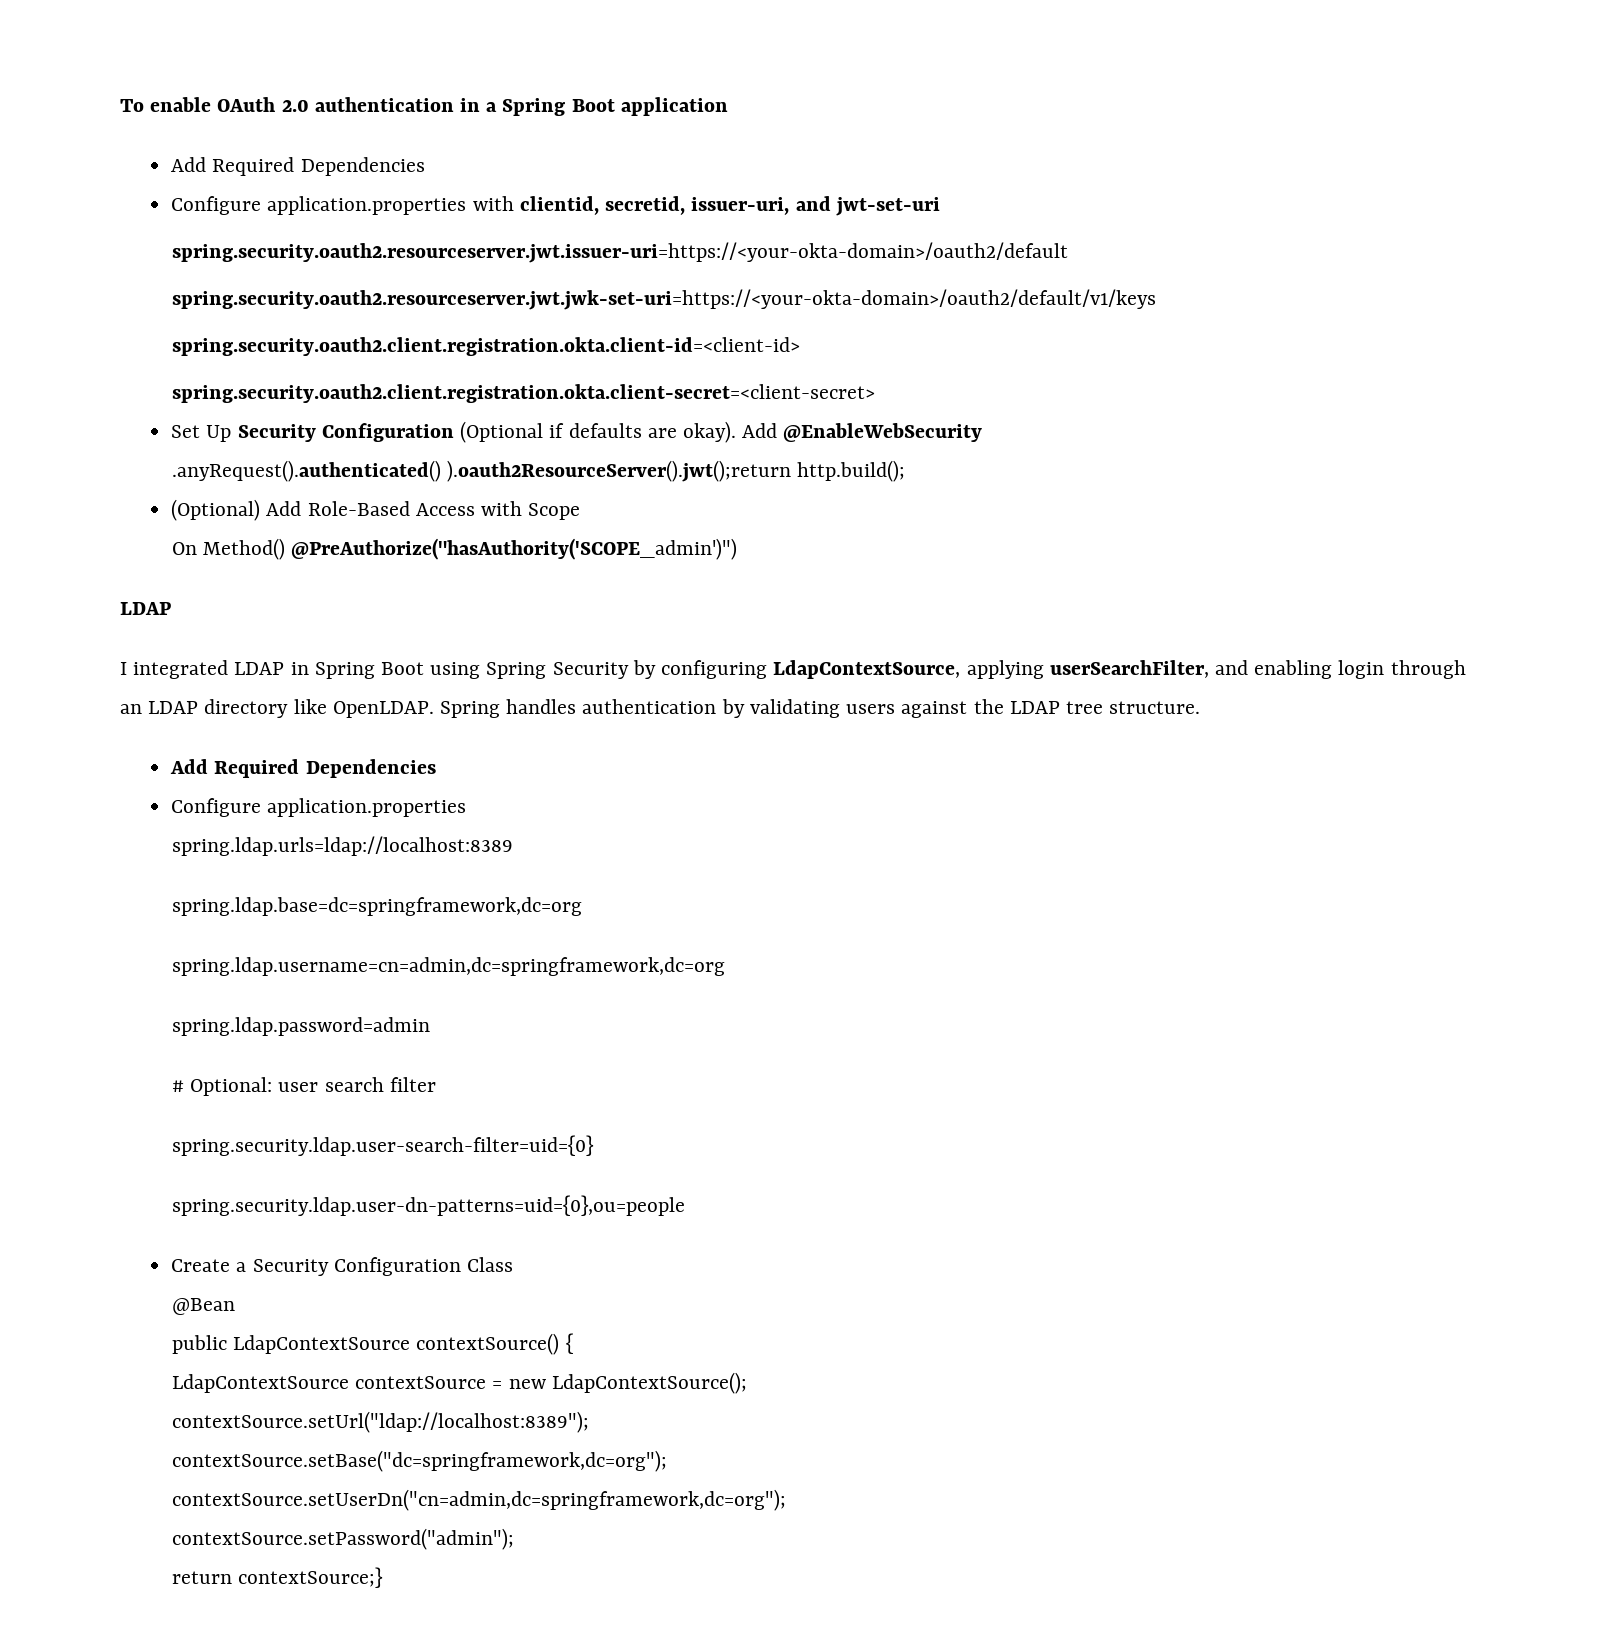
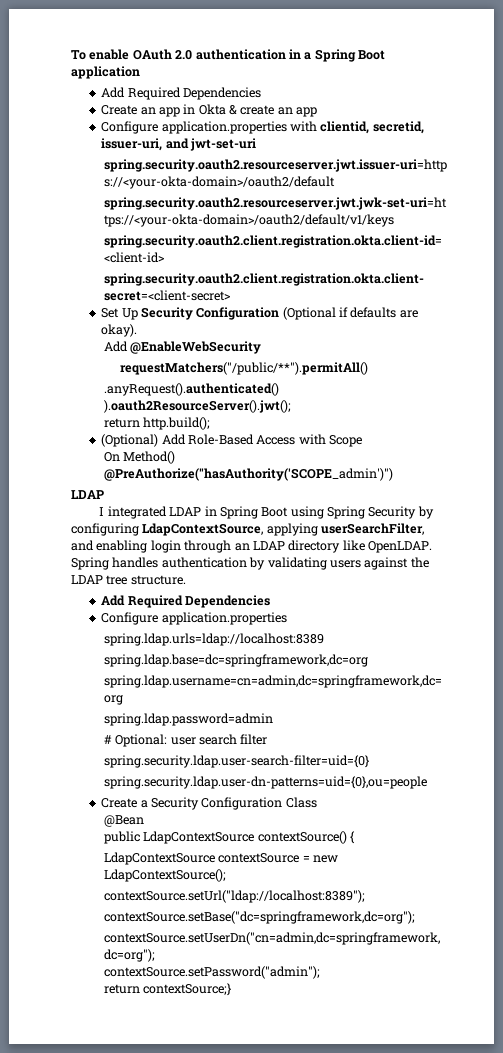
+ Create an app in Okta & create an app
- Set Up Security Configuration (Optional if defaults are okay). Add @EnableWebSecurity
+ Set Up Security Configuration (Optional if defaults are okay).
+ Add @EnableWebSecurity
+ requestMatchers("/public/**").permitAll()
- .anyRequest().authenticated() ).oauth2ResourceServer().jwt();return http.build();
+ .anyRequest().authenticated() ).oauth2ResourceServer().jwt();
+ return http.build();

